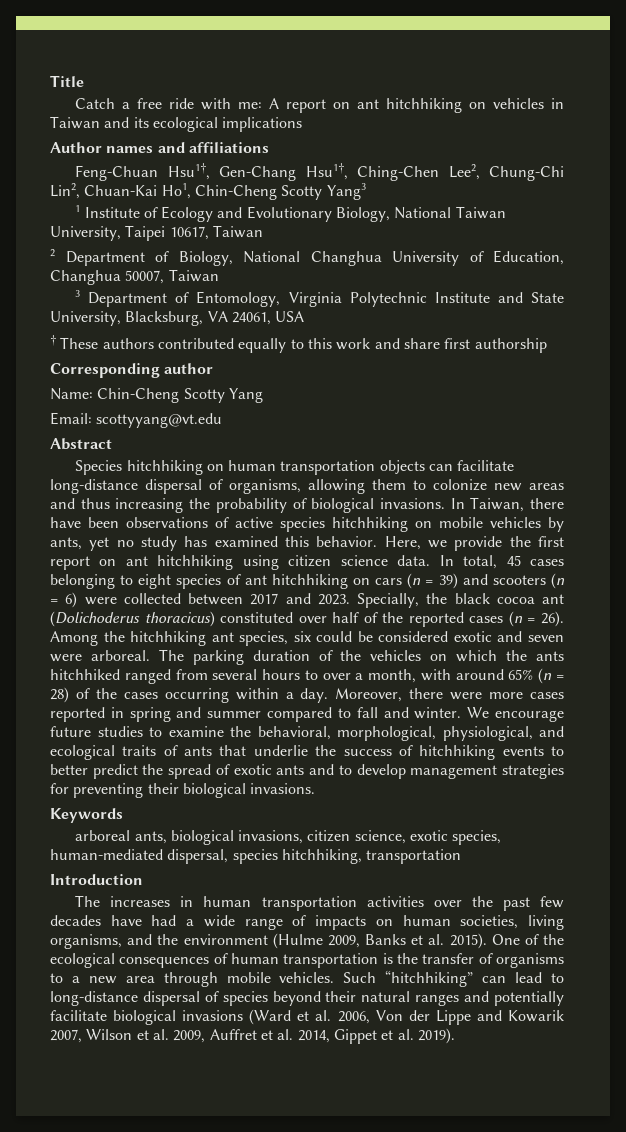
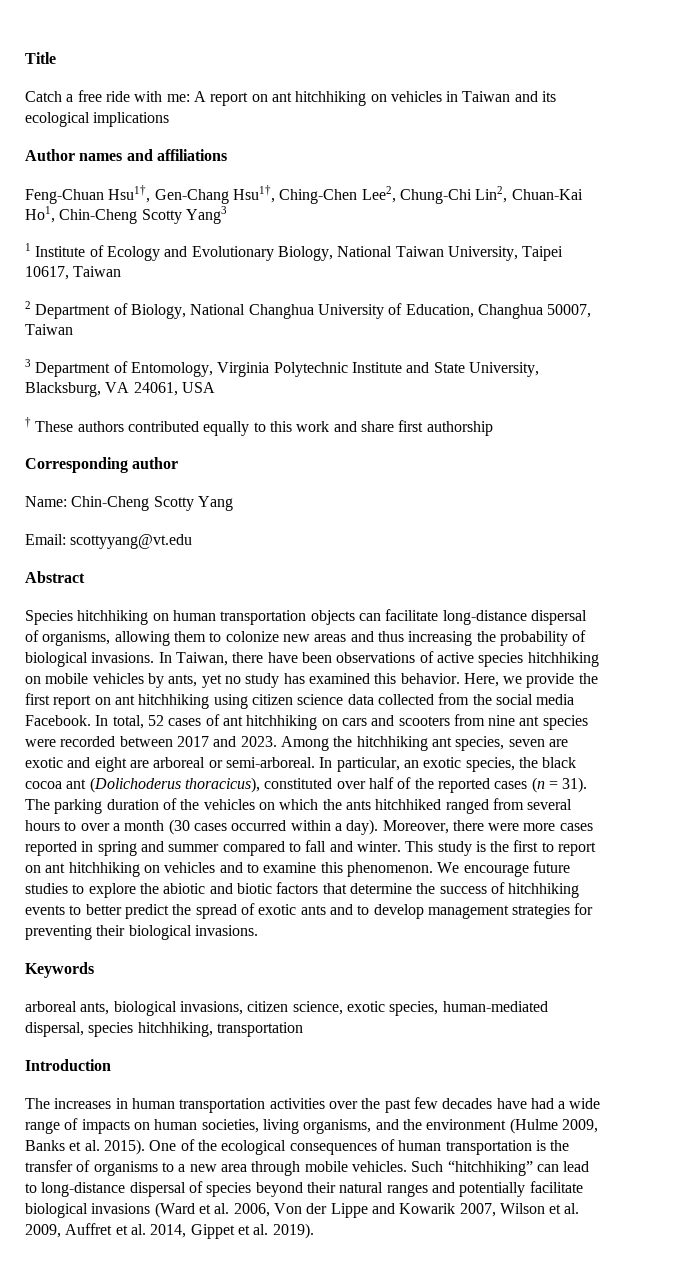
- Here, we provide the first report on ant hitchhiking using citizen science data. In total, 45 cases belonging to eight species of ant hitchhiking on cars (n = 39) and scooters (n = 6) were collected between 2017 and 2023. Specially, the black cocoa ant (Dolichoderus thoracicus) constituted over half of the reported cases (n = 26). Among the hitchhiking ant species, six could be considered exotic and seven were arboreal.
+ Here, we provide the first report on ant hitchhiking using citizen science data collected from the social media Facebook. In total, 52 cases of ant hitchhiking on cars and scooters from nine ant species were recorded between 2017 and 2023. Among the hitchhiking ant species, seven are exotic and eight are arboreal or semi-arboreal. In particular, an exotic species, the black cocoa ant (Dolichoderus thoracicus), constituted over half of the reported cases (n = 31).
- The parking duration of the vehicles on which the ants hitchhiked ranged from several hours to over a month, with around 65% (n = 28) of the cases occurring within a day.
+ The parking duration of the vehicles on which the ants hitchhiked ranged from several hours to over a month (30 cases occurred within a day).
+ This study is the first to report on ant hitchhiking on vehicles and to examine this phenomenon.
- We encourage future studies to examine the behavioral, morphological, physiological, and ecological traits of ants that underlie the success of hitchhiking events to better predict the spread of exotic ants and to develop management strategies for preventing their biological invasions.
+ We encourage future studies to explore the abiotic and biotic factors that determine the success of hitchhiking events to better predict the spread of exotic ants and to develop management strategies for preventing their biological invasions.

